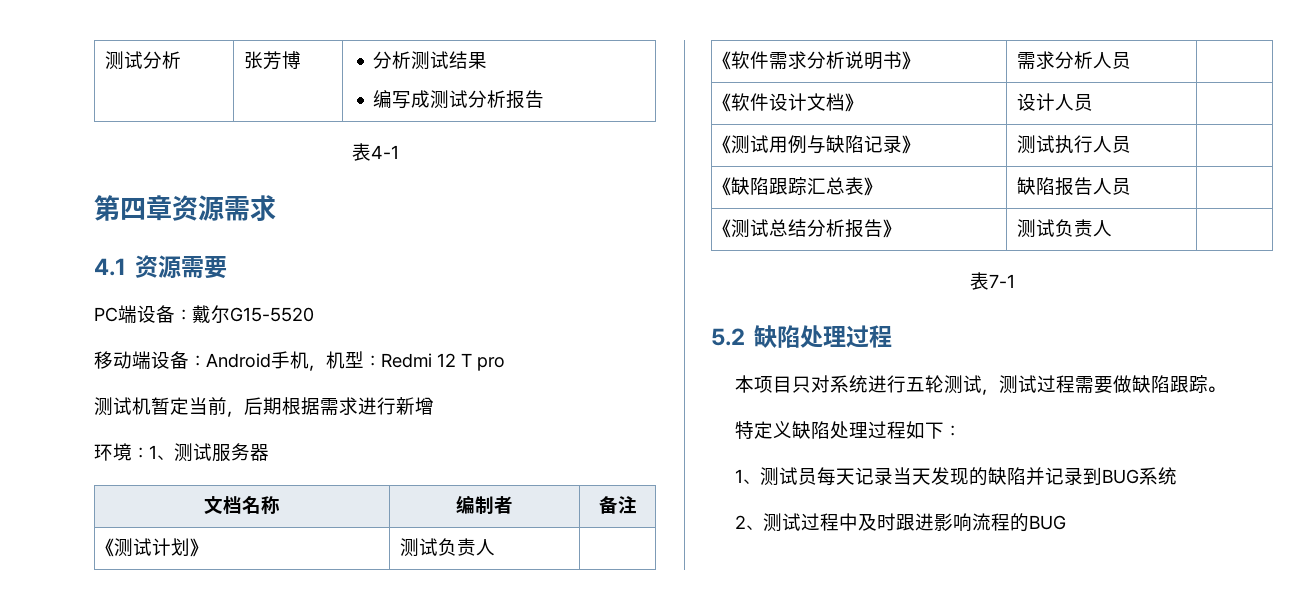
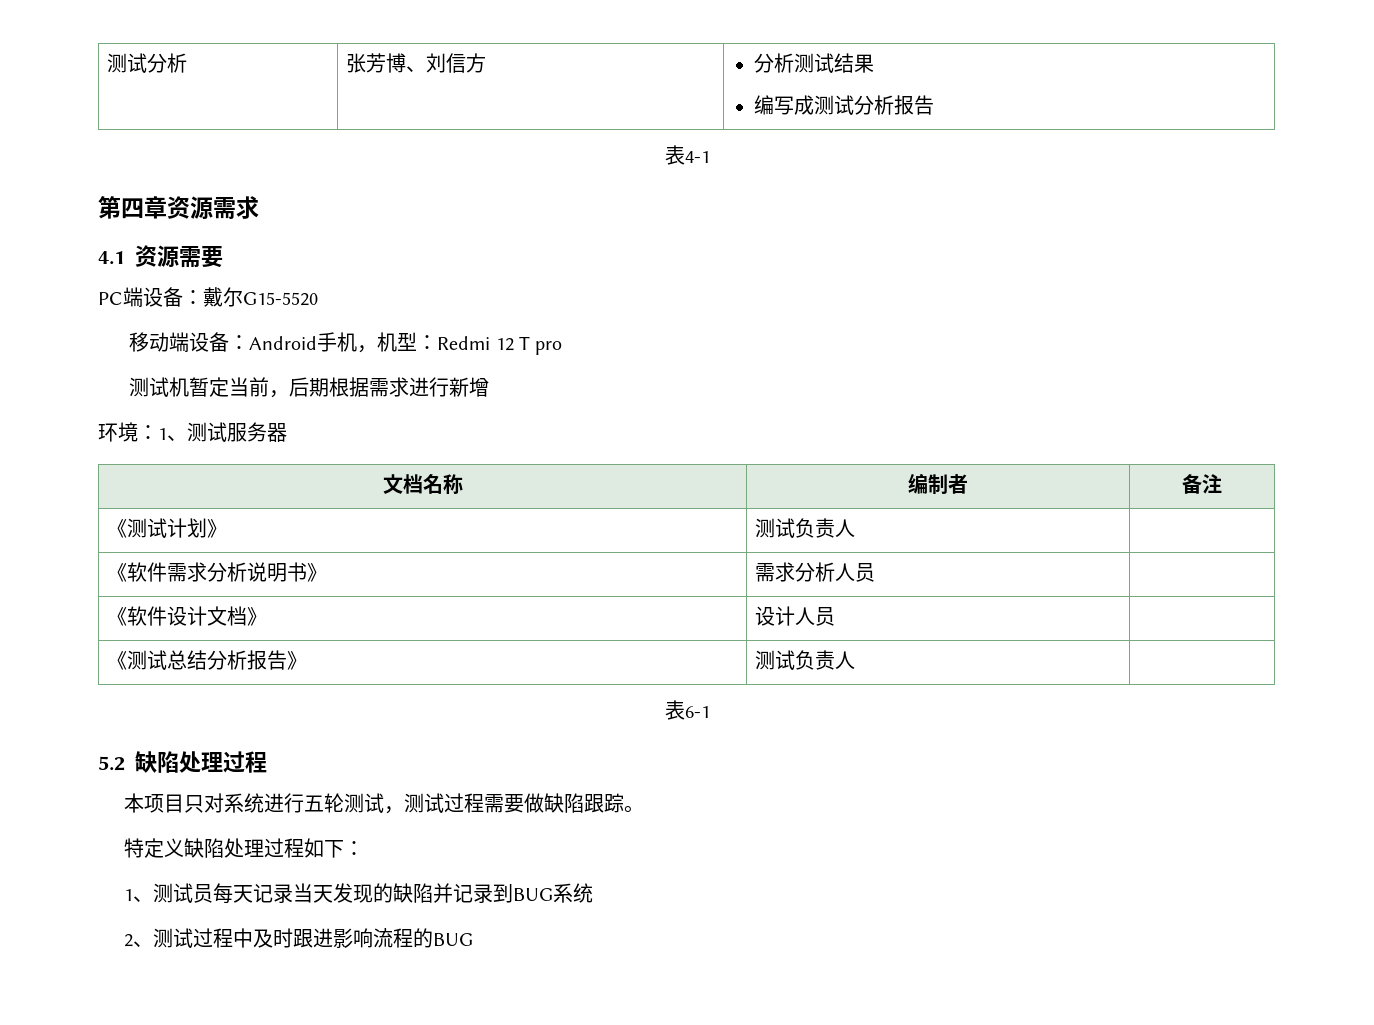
- 测试分析 | 张芳博 | 分析测试结果
+ 测试分析 | 张芳博、刘信方 | 分析测试结果
- 《测试用例与缺陷记录》 | 测试执行人员 |
- 《缺陷跟踪汇总表》 | 缺陷报告人员 |
- 表7-1
+ 表6-1

